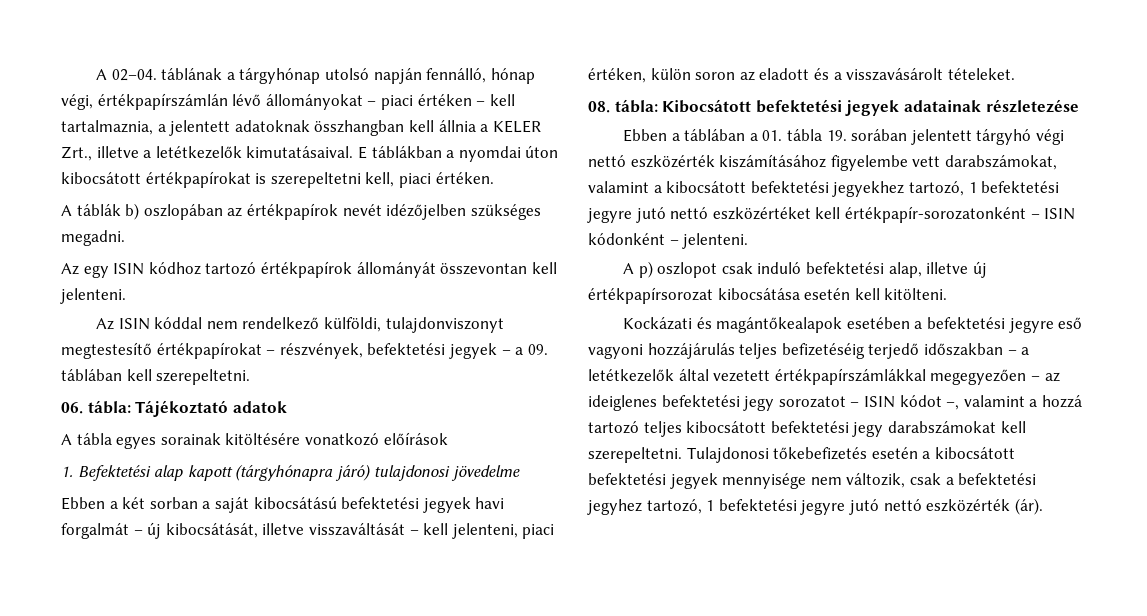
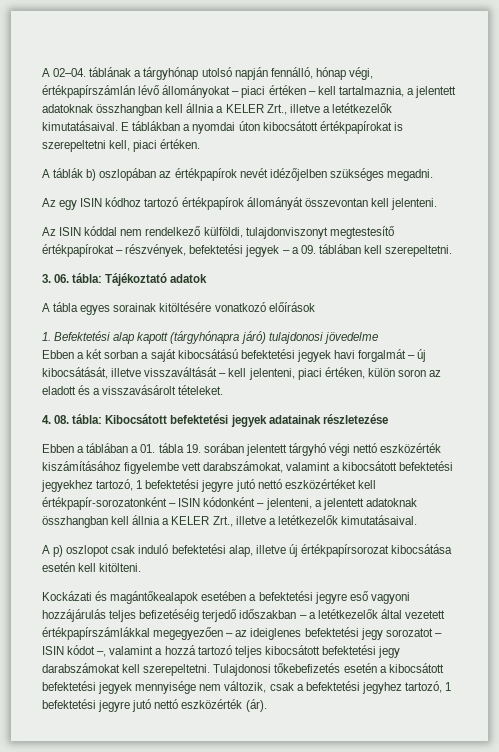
- 06. tábla: Tájékoztató adatok
+ 3. 06. tábla: Tájékoztató adatok
- 08. tábla: Kibocsátott befektetési jegyek adatainak részletezése
+ 4. 08. tábla: Kibocsátott befektetési jegyek adatainak részletezése
- Ebben a táblában a 01. tábla 19. sorában jelentett tárgyhó végi nettó eszközérték kiszámításához figyelembe vett darabszámokat, valamint a kibocsátott befektetési jegyekhez tartozó, 1 befektetési jegyre jutó nettó eszközértéket kell értékpapír-sorozatonként – ISIN kódonként – jelenteni.
+ Ebben a táblában a 01. tábla 19. sorában jelentett tárgyhó végi nettó eszközérték kiszámításához figyelembe vett darabszámokat, valamint a kibocsátott befektetési jegyekhez tartozó, 1 befektetési jegyre jutó nettó eszközértéket kell értékpapír-sorozatonként – ISIN kódonként – jelenteni, a jelentett adatoknak összhangban kell állnia a KELER Zrt., illetve a letétkezelők kimutatásaival.

